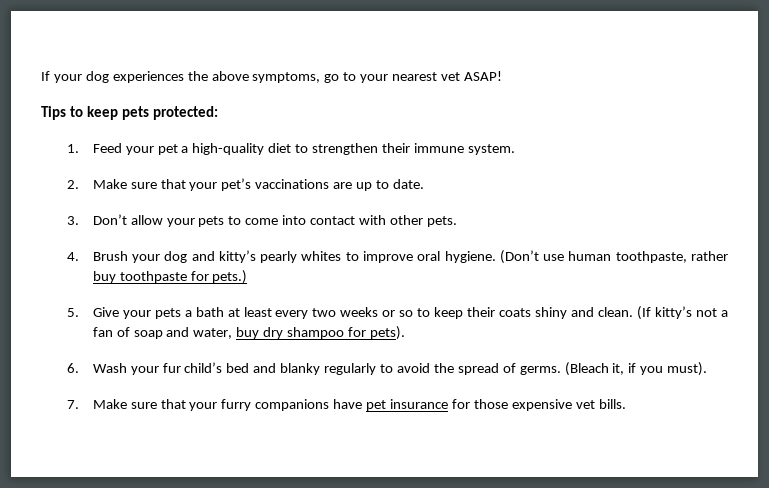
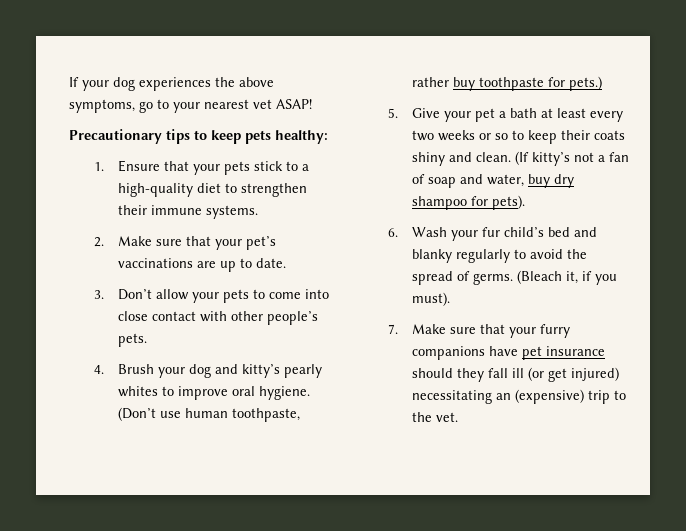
- Tips to keep pets protected:
+ Precautionary tips to keep pets healthy:
- 1. Feed your pet a high-quality diet to strengthen their immune system.
+ 1. Ensure that your pets stick to a high-quality diet to strengthen their immune systems.
- 3. Don’t allow your pets to come into contact with other pets.
+ 3. Don’t allow your pets to come into close contact with other people’s pets.
- 5. Give your pets a bath at least every two weeks or so to keep their coats shiny and clean.
+ 5. Give your pet a bath at least every two weeks or so to keep their coats shiny and clean.
- 7. Make sure that your furry companions have pet insurance for those expensive vet bills.
+ 7. Make sure that your furry companions have pet insurance should they fall ill (or get injured) necessitating an (expensive) trip to the vet.

